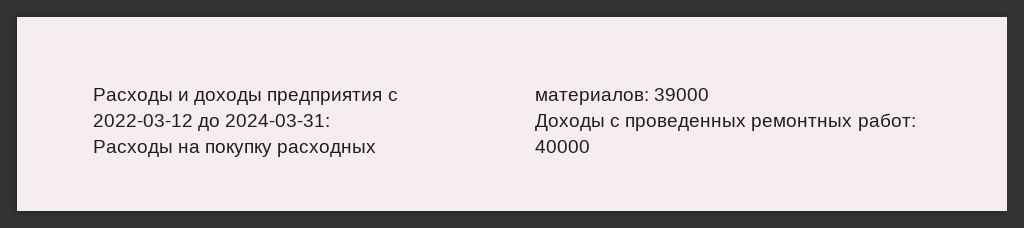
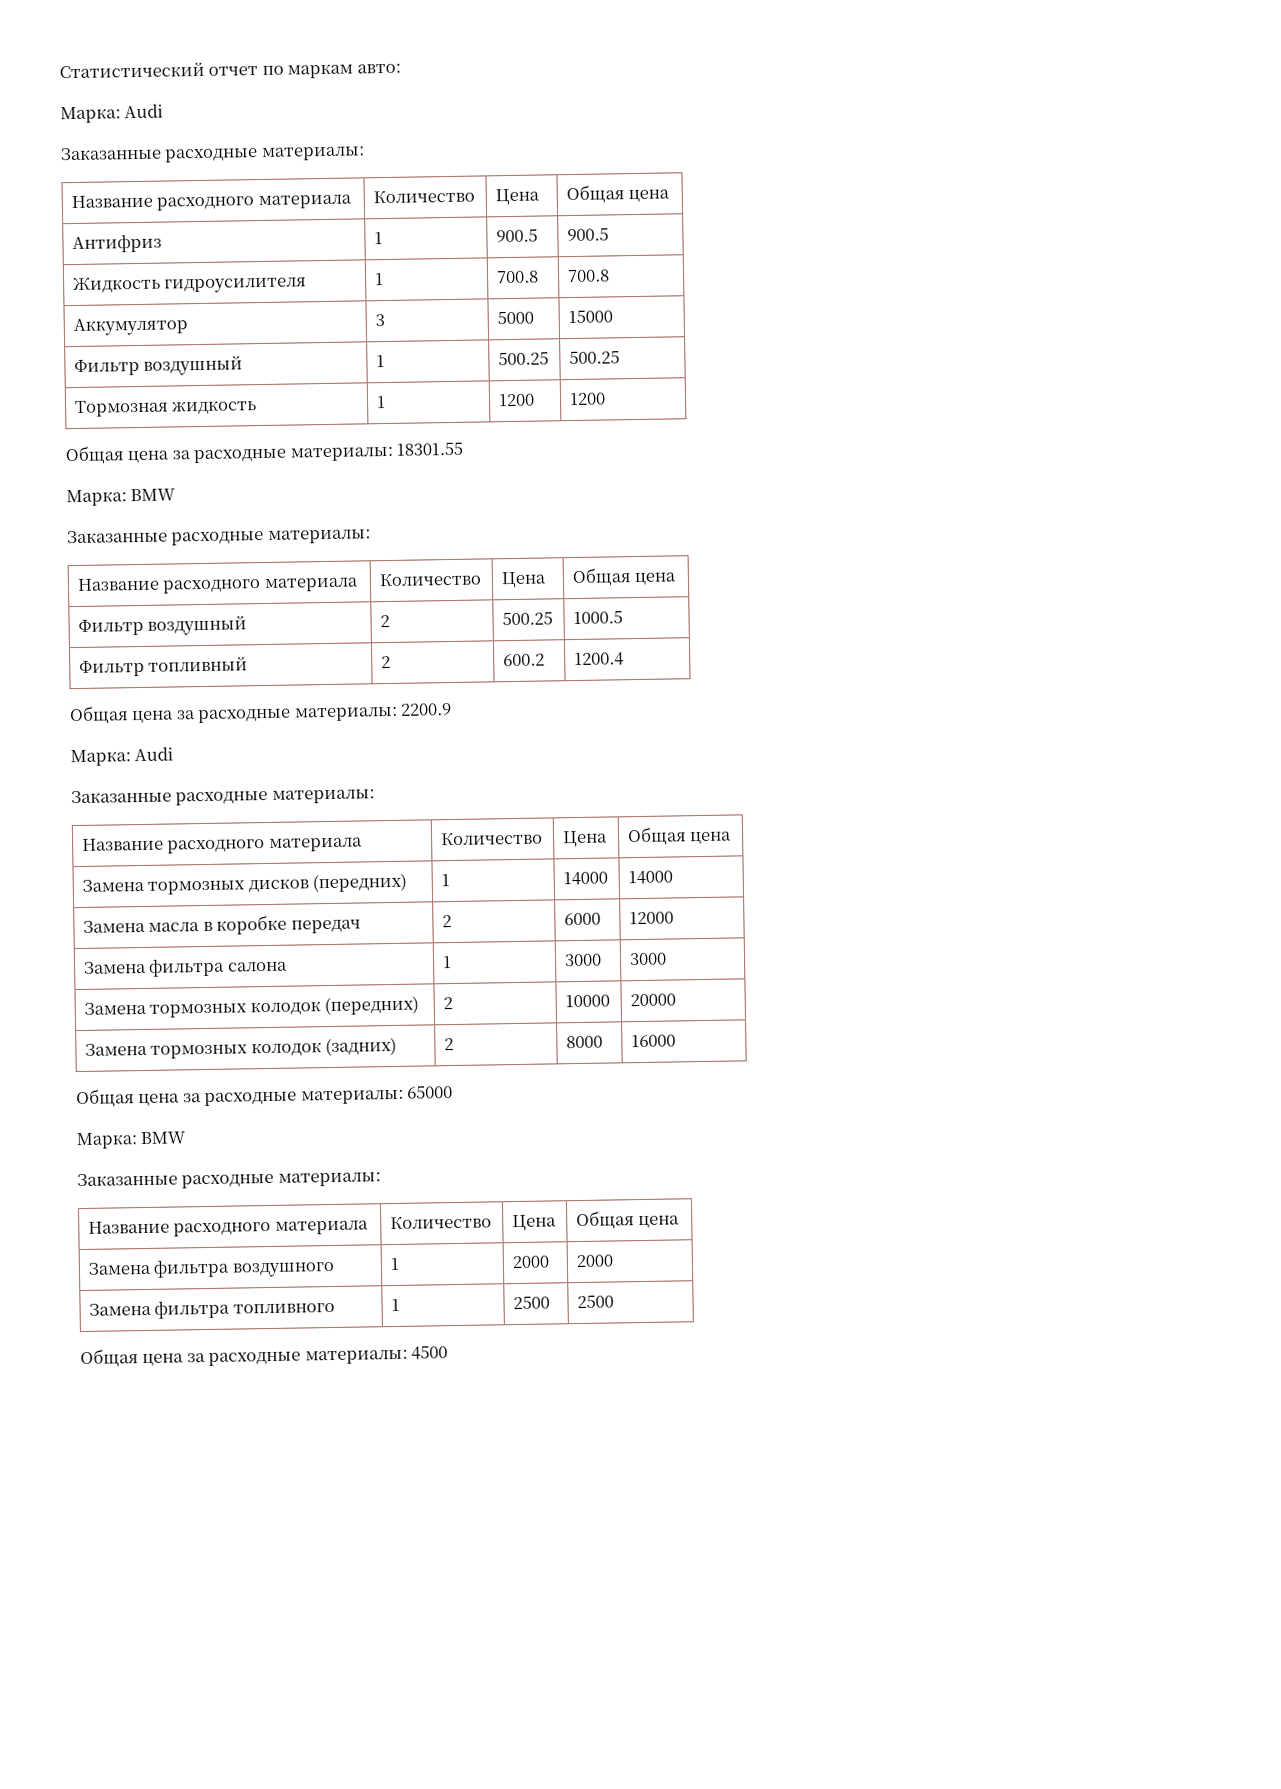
- Расходы и доходы предприятия с 2022-03-12 до 2024-03-31:
- Расходы на покупку расходных материалов: 39000
- Доходы с проведенных ремонтных работ: 40000
+ Статистический отчет по маркам авто:
+ Марка: Audi
+ Заказанные расходные материалы:
+ Название расходного материала | Количество | Цена | Общая цена
+ Антифриз | 1 | 900.5 | 900.5
+ Жидкость гидроусилителя | 1 | 700.8 | 700.8
+ Аккумулятор | 3 | 5000 | 15000
+ Фильтр воздушный | 1 | 500.25 | 500.25
+ Тормозная жидкость | 1 | 1200 | 1200
+ Общая цена за расходные материалы: 18301.55
+ Марка: BMW
+ Заказанные расходные материалы:
+ Название расходного материала | Количество | Цена | Общая цена
+ Фильтр воздушный | 2 | 500.25 | 1000.5
+ Фильтр топливный | 2 | 600.2 | 1200.4
+ Общая цена за расходные материалы: 2200.9
+ Марка: Audi
+ Заказанные расходные материалы:
+ Название расходного материала | Количество | Цена | Общая цена
+ Замена тормозных дисков (передних) | 1 | 14000 | 14000
+ Замена масла в коробке передач | 2 | 6000 | 12000
+ Замена фильтра салона | 1 | 3000 | 3000
+ Замена тормозных колодок (передних) | 2 | 10000 | 20000
+ Замена тормозных колодок (задних) | 2 | 8000 | 16000
+ Общая цена за расходные материалы: 65000
+ Марка: BMW
+ Заказанные расходные материалы:
+ Название расходного материала | Количество | Цена | Общая цена
+ Замена фильтра воздушного | 1 | 2000 | 2000
+ Замена фильтра топливного | 1 | 2500 | 2500
+ Общая цена за расходные материалы: 4500

